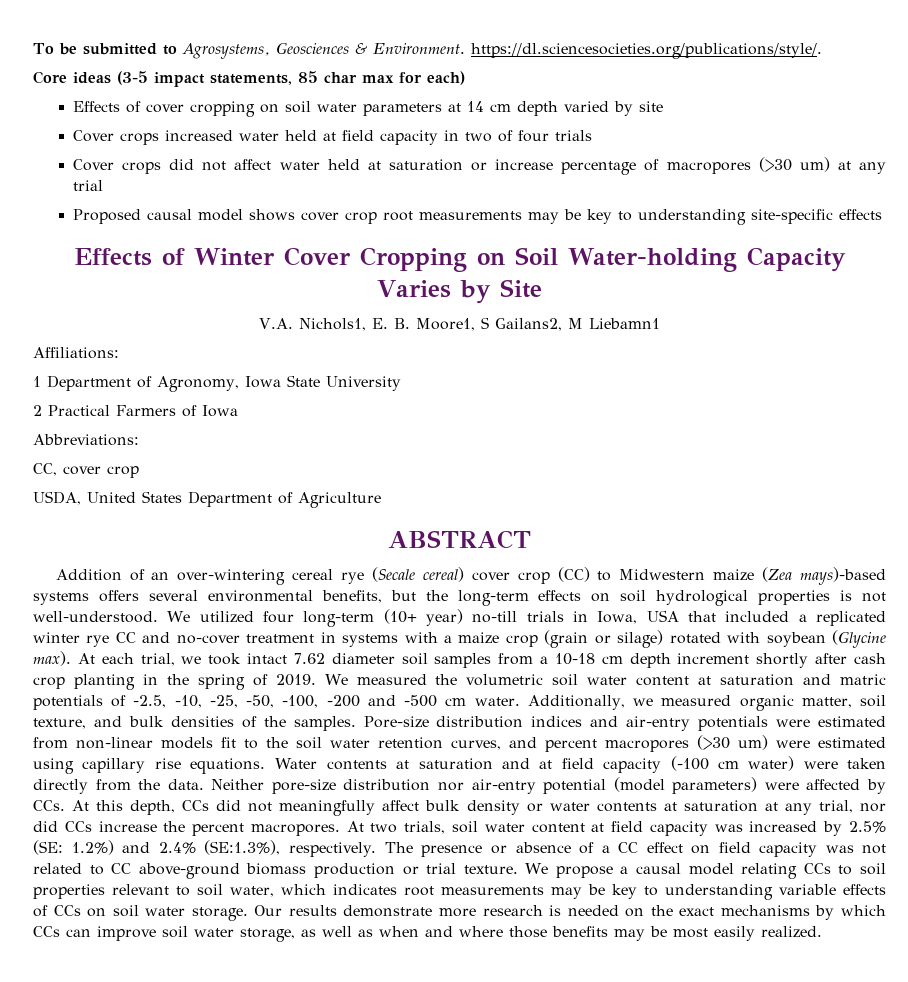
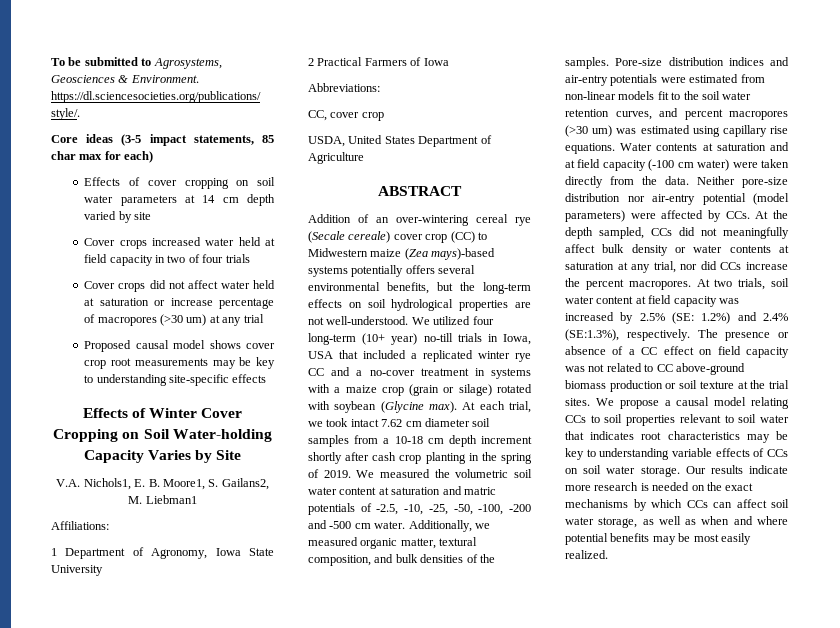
- V.A. Nichols1, E. B. Moore1, S Gailans2, M Liebamn1
+ V.A. Nichols1, E. B. Moore1, S. Gailans2, M. Liebman1
- Addition of an over-wintering cereal rye (Secale cereal) cover crop (CC) to Midwestern maize (Zea mays)-based systems offers several environmental benefits, but the long-term effects on soil hydrological properties is not well-understood.
+ Addition of an over-wintering cereal rye (Secale cereale) cover crop (CC) to Midwestern maize (Zea mays)-based systems potentially offers several environmental benefits, but the long-term effects on soil hydrological properties are not well-understood.
- We utilized four long-term (10+ year) no-till trials in Iowa, USA that included a replicated winter rye CC and no-cover treatment in systems with a maize crop (grain or silage) rotated with soybean (Glycine max).
+ We utilized four long-term (10+ year) no-till trials in Iowa, USA that included a replicated winter rye CC and a no-cover treatment in systems with a maize crop (grain or silage) rotated with soybean (Glycine max).
- At each trial, we took intact 7.62 diameter soil samples from a 10-18 cm depth increment shortly after cash crop planting in the spring of 2019.
+ At each trial, we took intact 7.62 cm diameter soil samples from a 10-18 cm depth increment shortly after cash crop planting in the spring of 2019.
- Additionally, we measured organic matter, soil texture, and bulk densities of the samples.
+ Additionally, we measured organic matter, textural composition, and bulk densities of the samples.
- Pore-size distribution indices and air-entry potentials were estimated from non-linear models fit to the soil water retention curves, and percent macropores (>30 um) were estimated using capillary rise equations.
+ Pore-size distribution indices and air-entry potentials were estimated from non-linear models fit to the soil water retention curves, and percent macropores (>30 um) was estimated using capillary rise equations.
- Neither pore-size distribution nor air-entry potential (model parameters) were affected by CCs. At this depth, CCs did not meaningfully affect bulk density or water contents at saturation at any trial, nor did CCs increase the percent macropores.
+ Neither pore-size distribution nor air-entry potential (model parameters) were affected by CCs. At the depth sampled, CCs did not meaningfully affect bulk density or water contents at saturation at any trial, nor did CCs increase the percent macropores.
- The presence or absence of a CC effect on field capacity was not related to CC above-ground biomass production or trial texture.
+ The presence or absence of a CC effect on field capacity was not related to CC above-ground biomass production or soil texture at the trial sites.
- We propose a causal model relating CCs to soil properties relevant to soil water, which indicates root measurements may be key to understanding variable effects of CCs on soil water storage.
+ We propose a causal model relating CCs to soil properties relevant to soil water that indicates root characteristics may be key to understanding variable effects of CCs on soil water storage.
- Our results demonstrate more research is needed on the exact mechanisms by which CCs can improve soil water storage, as well as when and where those benefits may be most easily realized.
+ Our results indicate more research is needed on the exact mechanisms by which CCs can affect soil water storage, as well as when and where potential benefits may be most easily realized.

